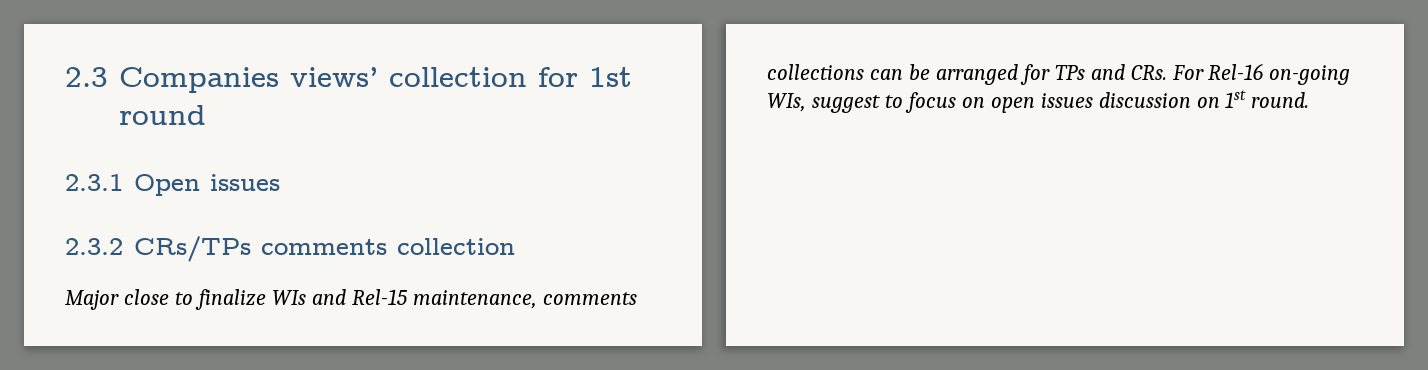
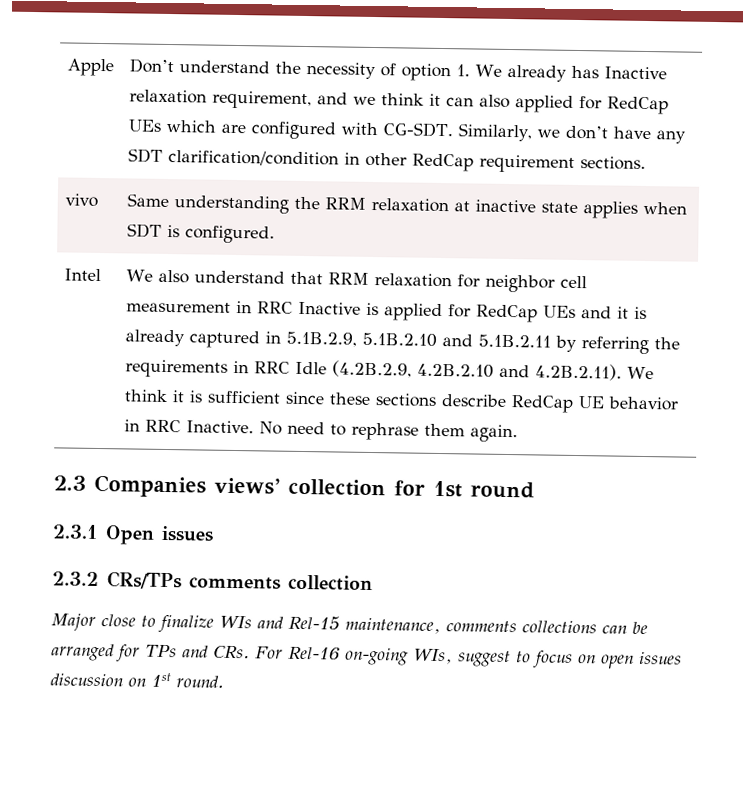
+ Apple | Don’t understand the necessity of option 1. We already has Inactive relaxation requirement, and we think it can also applied for RedCap UEs which are configured with CG-SDT. Similarly, we don’t have any SDT clarification/condition in other RedCap requirement sections.
+ vivo | Same understanding the RRM relaxation at inactive state applies when SDT is configured.
+ Intel | We also understand that RRM relaxation for neighbor cell measurement in RRC Inactive is applied for RedCap UEs and it is already captured in 5.1B.2.9, 5.1B.2.10 and 5.1B.2.11 by referring the requirements in RRC Idle (4.2B.2.9, 4.2B.2.10 and 4.2B.2.11). We think it is sufficient since these sections describe RedCap UE behavior in RRC Inactive. No need to rephrase them again.

